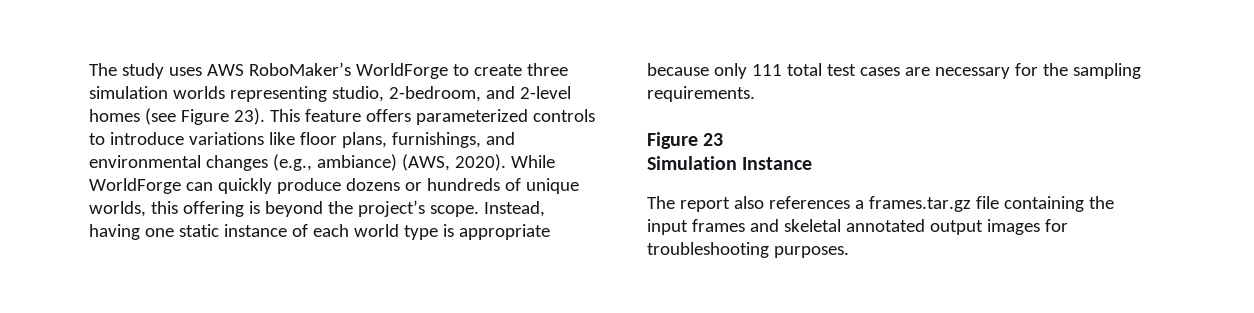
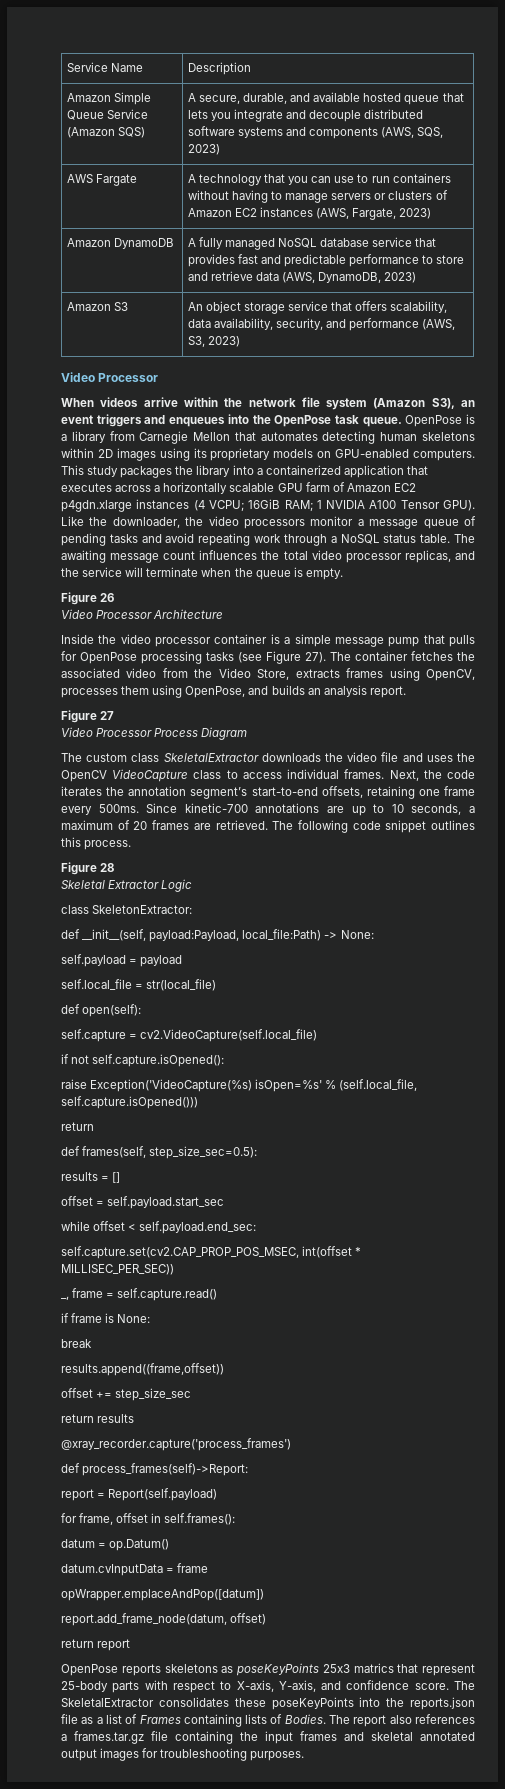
- The study uses AWS RoboMaker’s WorldForge to create three simulation worlds representing studio, 2-bedroom, and 2-level homes (see Figure 23). This feature offers parameterized controls to introduce variations like floor plans, furnishings, and environmental changes (e.g., ambiance) (AWS, 2020). While WorldForge can quickly produce dozens or hundreds of unique worlds, this offering is beyond the project’s scope. Instead, having one static instance of each world type is appropriate because only 111 total test cases are necessary for the sampling requirements.
- Figure 23
- Simulation Instance
- The report also references a frames.tar.gz file containing the input frames and skeletal annotated output images for troubleshooting purposes.
+ Service Name | Description
+ Amazon Simple Queue Service (Amazon SQS) | A secure, durable, and available hosted queue that lets you integrate and decouple distributed software systems and components (AWS, SQS, 2023)
+ AWS Fargate | A technology that you can use to run containers without having to manage servers or clusters of Amazon EC2 instances (AWS, Fargate, 2023)
+ Amazon DynamoDB | A fully managed NoSQL database service that provides fast and predictable performance to store and retrieve data (AWS, DynamoDB, 2023)
+ Amazon S3 | An object storage service that offers scalability, data availability, security, and performance (AWS, S3, 2023)
+ Video Processor
+ When videos arrive within the network file system (Amazon S3), an event triggers and enqueues into the OpenPose task queue. OpenPose is a library from Carnegie Mellon that automates detecting human skeletons within 2D images using its proprietary models on GPU-enabled computers. This study packages the library into a containerized application that executes across a horizontally scalable GPU farm of Amazon EC2 p4gdn.xlarge instances (4 VCPU; 16GiB RAM; 1 NVIDIA A100 Tensor GPU). Like the downloader, the video processors monitor a message queue of pending tasks and avoid repeating work through a NoSQL status table. The awaiting message count influences the total video processor replicas, and the service will terminate when the queue is empty.
+ Figure 26
+ Video Processor Architecture
+ Inside the video processor container is a simple message pump that pulls for OpenPose processing tasks (see Figure 27). The container fetches the associated video from the Video Store, extracts frames using OpenCV, processes them using OpenPose, and builds an analysis report.
+ Figure 27
+ Video Processor Process Diagram
+ The custom class SkeletalExtractor downloads the video file and uses the OpenCV VideoCapture class to access individual frames. Next, the code iterates the annotation segment’s start-to-end offsets, retaining one frame every 500ms. Since kinetic-700 annotations are up to 10 seconds, a maximum of 20 frames are retrieved. The following code snippet outlines this process.
+ Figure 28
+ Skeletal Extractor Logic
+ class SkeletonExtractor:
+ def __init__(self, payload:Payload, local_file:Path) -> None:
+ self.payload = payload
+ self.local_file = str(local_file)
+ def open(self):
+ self.capture = cv2.VideoCapture(self.local_file)
+ if not self.capture.isOpened():
+ raise Exception('VideoCapture(%s) isOpen=%s' % (self.local_file, self.capture.isOpened()))
+ return
+ def frames(self, step_size_sec=0.5):
+ results = []
+ offset = self.payload.start_sec
+ while offset < self.payload.end_sec:
+ self.capture.set(cv2.CAP_PROP_POS_MSEC, int(offset * MILLISEC_PER_SEC))
+ _, frame = self.capture.read()
+ if frame is None:
+ break
+ results.append((frame,offset))
+ offset += step_size_sec
+ return results
+ @xray_recorder.capture('process_frames')
+ def process_frames(self)->Report:
+ report = Report(self.payload)
+ for frame, offset in self.frames():
+ datum = op.Datum()
+ datum.cvInputData = frame
+ opWrapper.emplaceAndPop([datum])
+ report.add_frame_node(datum, offset)
+ return report
+ OpenPose reports skeletons as poseKeyPoints 25x3 matrics that represent 25-body parts with respect to X-axis, Y-axis, and confidence score. The SkeletalExtractor consolidates these poseKeyPoints into the reports.json file as a list of Frames containing lists of Bodies. The report also references a frames.tar.gz file containing the input frames and skeletal annotated output images for troubleshooting purposes.

